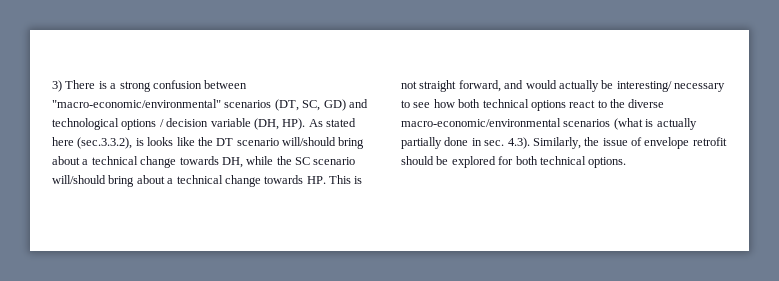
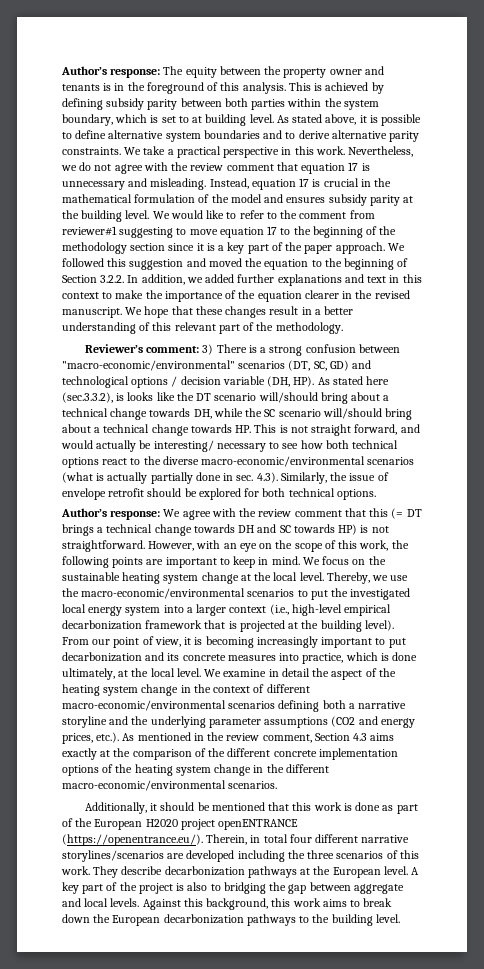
+ Author’s response: The equity between the property owner and tenants is in the foreground of this analysis. This is achieved by defining subsidy parity between both parties within the system boundary, which is set to at building level. As stated above, it is possible to define alternative system boundaries and to derive alternative parity constraints. We take a practical perspective in this work. Nevertheless, we do not agree with the review comment that equation 17 is unnecessary and misleading. Instead, equation 17 is crucial in the mathematical formulation of the model and ensures subsidy parity at the building level. We would like to refer to the comment from reviewer#1 suggesting to move equation 17 to the beginning of the methodology section since it is a key part of the paper approach. We followed this suggestion and moved the equation to the beginning of Section 3.2.2. In addition, we added further explanations and text in this context to make the importance of the equation clearer in the revised manuscript. We hope that these changes result in a better understanding of this relevant part of the methodology.
+ Reviewer’s comment:
+ Author’s response: We agree with the review comment that this (= DT brings a technical change towards DH and SC towards HP) is not straightforward. However, with an eye on the scope of this work, the following points are important to keep in mind. We focus on the sustainable heating system change at the local level. Thereby, we use the macro-economic/environmental scenarios to put the investigated local energy system into a larger context (i.e., high-level empirical decarbonization framework that is projected at the building level). From our point of view, it is becoming increasingly important to put decarbonization and its concrete measures into practice, which is done ultimately, at the local level. We examine in detail the aspect of the heating system change in the context of different macro-economic/environmental scenarios defining both a narrative storyline and the underlying parameter assumptions (CO2 and energy prices, etc.). As mentioned in the review comment, Section 4.3 aims exactly at the comparison of the different concrete implementation options of the heating system change in the different macro-economic/environmental scenarios.
+ Additionally, it should be mentioned that this work is done as part of the European H2020 project openENTRANCE (https://openentrance.eu/). Therein, in total four different narrative storylines/scenarios are developed including the three scenarios of this work. They describe decarbonization pathways at the European level. A key part of the project is also to bridging the gap between aggregate and local levels. Against this background, this work aims to break down the European decarbonization pathways to the building level.

